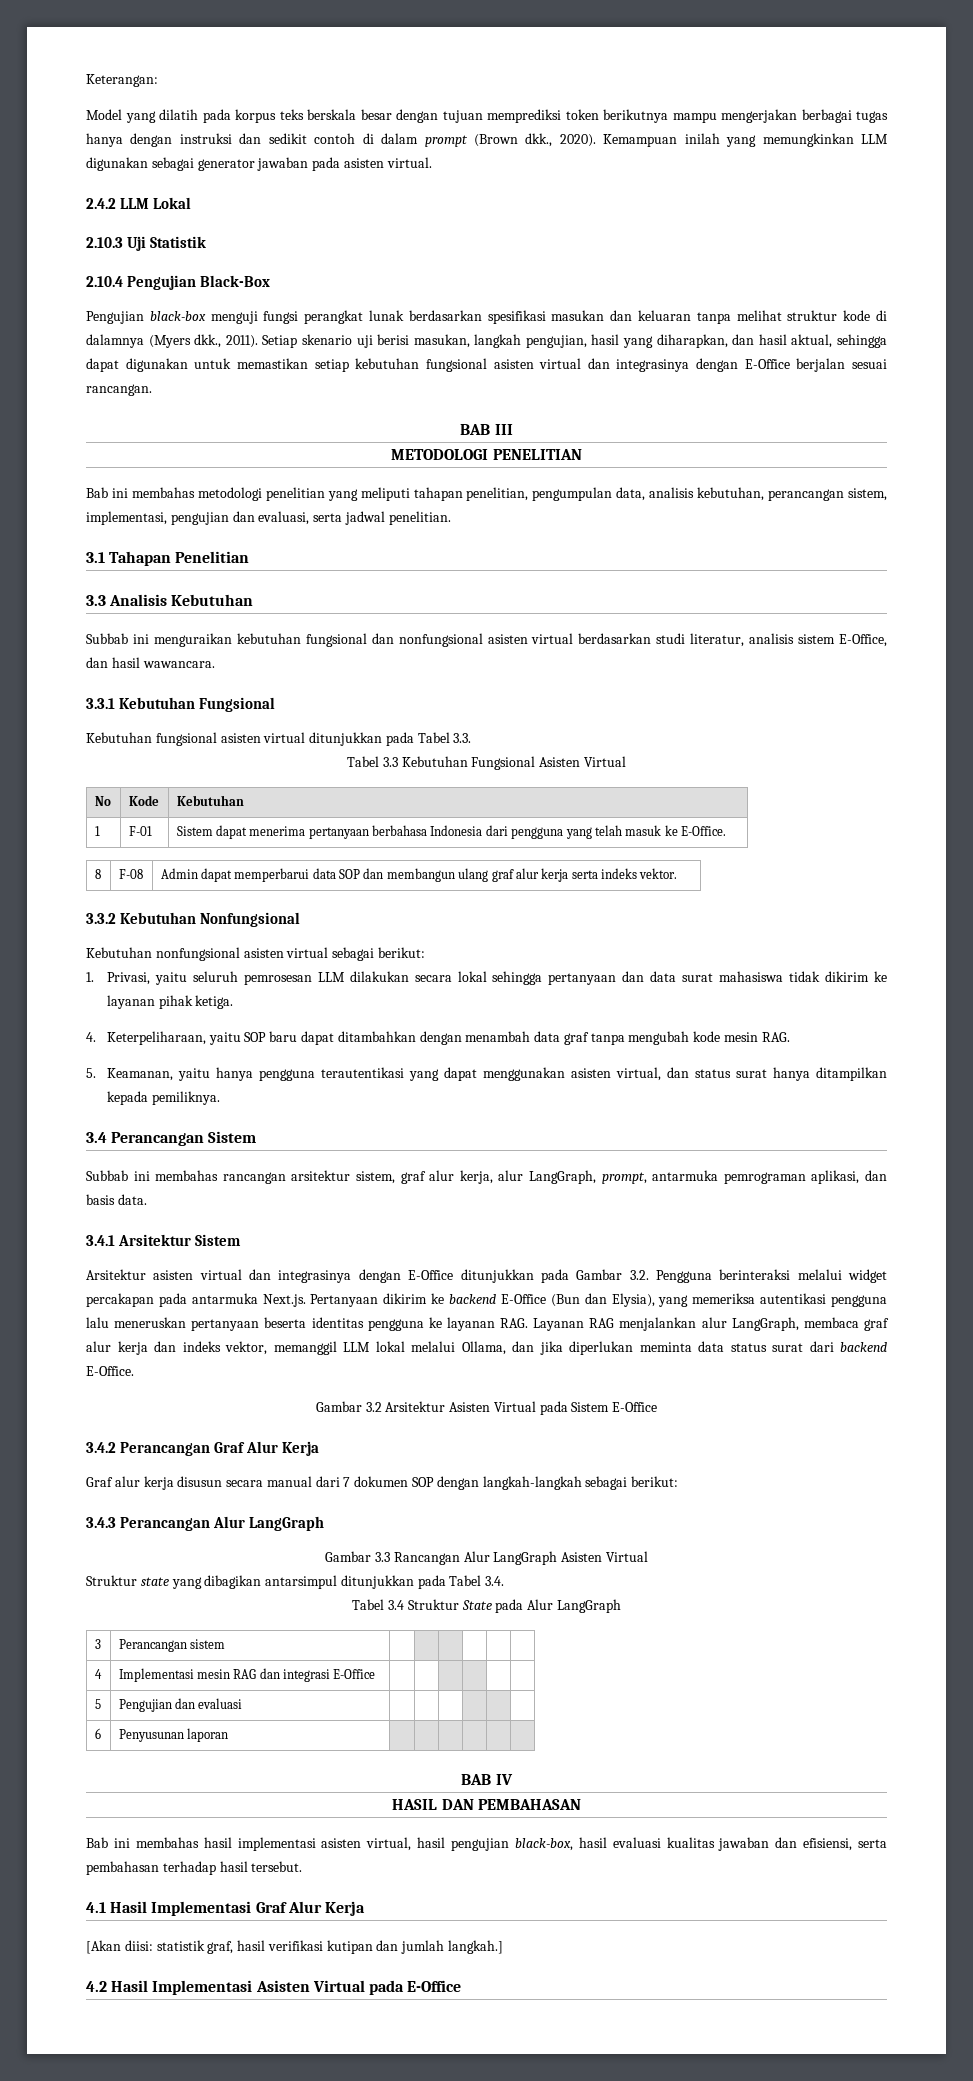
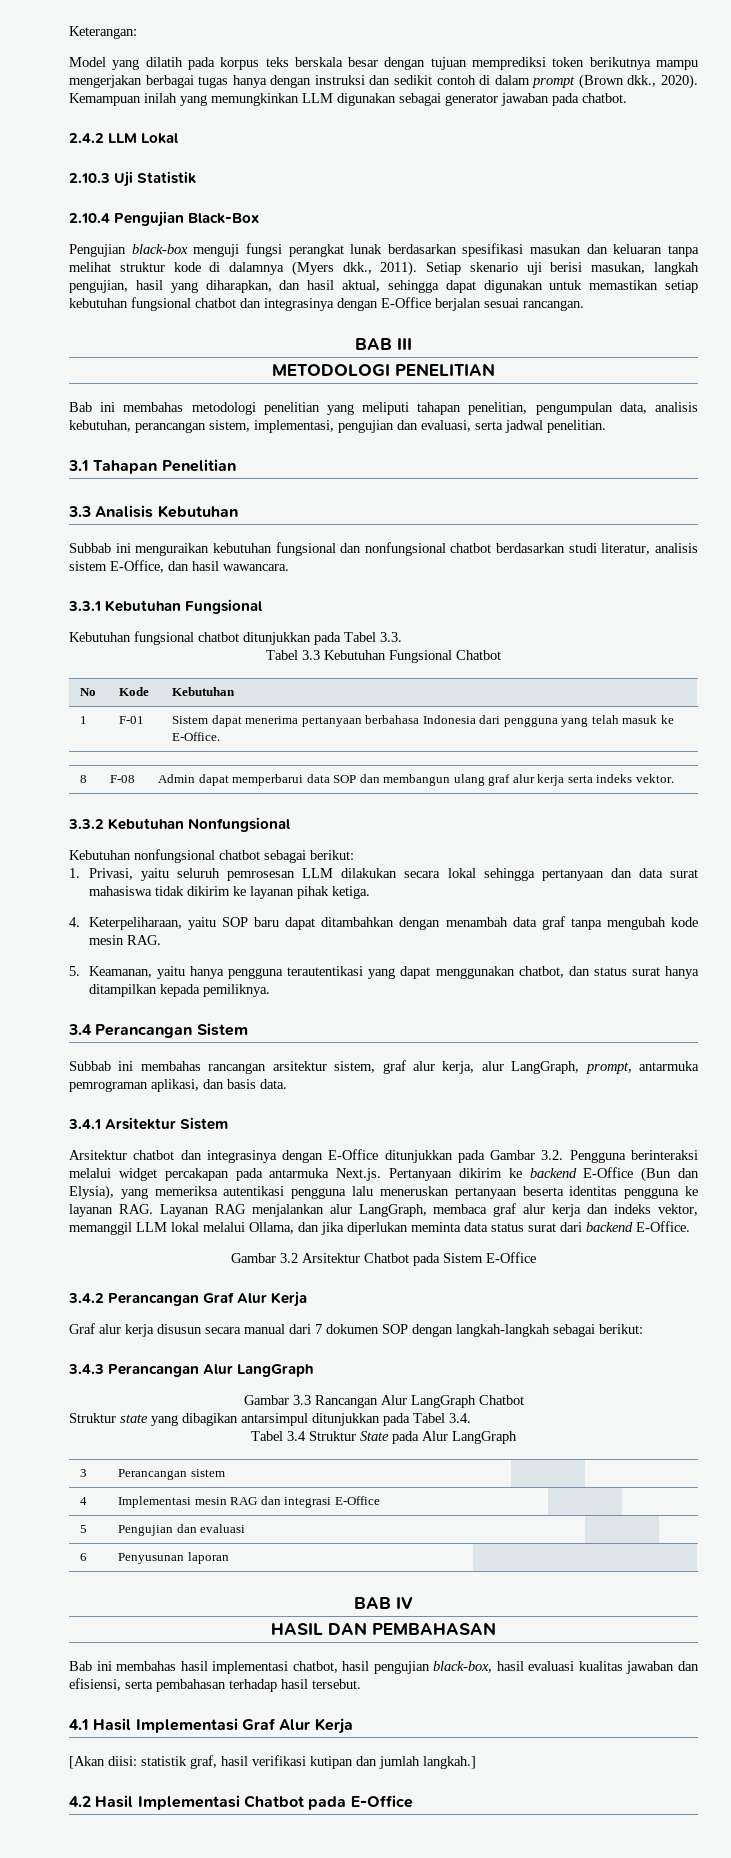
- Kemampuan inilah yang memungkinkan LLM digunakan sebagai generator jawaban pada asisten virtual.
+ Kemampuan inilah yang memungkinkan LLM digunakan sebagai generator jawaban pada chatbot.
- Setiap skenario uji berisi masukan, langkah pengujian, hasil yang diharapkan, dan hasil aktual, sehingga dapat digunakan untuk memastikan setiap kebutuhan fungsional asisten virtual dan integrasinya dengan E-Office berjalan sesuai rancangan.
+ Setiap skenario uji berisi masukan, langkah pengujian, hasil yang diharapkan, dan hasil aktual, sehingga dapat digunakan untuk memastikan setiap kebutuhan fungsional chatbot dan integrasinya dengan E-Office berjalan sesuai rancangan.
- Subbab ini menguraikan kebutuhan fungsional dan nonfungsional asisten virtual berdasarkan studi literatur, analisis sistem E-Office, dan hasil wawancara.
+ Subbab ini menguraikan kebutuhan fungsional dan nonfungsional chatbot berdasarkan studi literatur, analisis sistem E-Office, dan hasil wawancara.
- Kebutuhan fungsional asisten virtual ditunjukkan pada Tabel 3.3.
+ Kebutuhan fungsional chatbot ditunjukkan pada Tabel 3.3.
- Tabel 3.3 Kebutuhan Fungsional Asisten Virtual
+ Tabel 3.3 Kebutuhan Fungsional Chatbot
- Kebutuhan nonfungsional asisten virtual sebagai berikut:
+ Kebutuhan nonfungsional chatbot sebagai berikut:
- 5. Keamanan, yaitu hanya pengguna terautentikasi yang dapat menggunakan asisten virtual, dan status surat hanya ditampilkan kepada pemiliknya.
+ 5. Keamanan, yaitu hanya pengguna terautentikasi yang dapat menggunakan chatbot, dan status surat hanya ditampilkan kepada pemiliknya.
- Arsitektur asisten virtual dan integrasinya dengan E-Office ditunjukkan pada Gambar 3.2. Pengguna berinteraksi melalui widget percakapan pada antarmuka Next.js. Pertanyaan dikirim ke backend E-Office (Bun dan Elysia), yang memeriksa autentikasi pengguna lalu meneruskan pertanyaan beserta identitas pengguna ke layanan RAG. Layanan RAG menjalankan alur LangGraph, membaca graf alur kerja dan indeks vektor, memanggil LLM lokal melalui Ollama, dan jika diperlukan meminta data status surat dari backend E-Office.
+ Arsitektur chatbot dan integrasinya dengan E-Office ditunjukkan pada Gambar 3.2. Pengguna berinteraksi melalui widget percakapan pada antarmuka Next.js. Pertanyaan dikirim ke backend E-Office (Bun dan Elysia), yang memeriksa autentikasi pengguna lalu meneruskan pertanyaan beserta identitas pengguna ke layanan RAG. Layanan RAG menjalankan alur LangGraph, membaca graf alur kerja dan indeks vektor, memanggil LLM lokal melalui Ollama, dan jika diperlukan meminta data status surat dari backend E-Office.
- Gambar 3.2 Arsitektur Asisten Virtual pada Sistem E-Office
+ Gambar 3.2 Arsitektur Chatbot pada Sistem E-Office
- Gambar 3.3 Rancangan Alur LangGraph Asisten Virtual
+ Gambar 3.3 Rancangan Alur LangGraph Chatbot
- Bab ini membahas hasil implementasi asisten virtual, hasil pengujian black-box, hasil evaluasi kualitas jawaban dan efisiensi, serta pembahasan terhadap hasil tersebut.
+ Bab ini membahas hasil implementasi chatbot, hasil pengujian black-box, hasil evaluasi kualitas jawaban dan efisiensi, serta pembahasan terhadap hasil tersebut.
- 4.2 Hasil Implementasi Asisten Virtual pada E-Office
+ 4.2 Hasil Implementasi Chatbot pada E-Office

